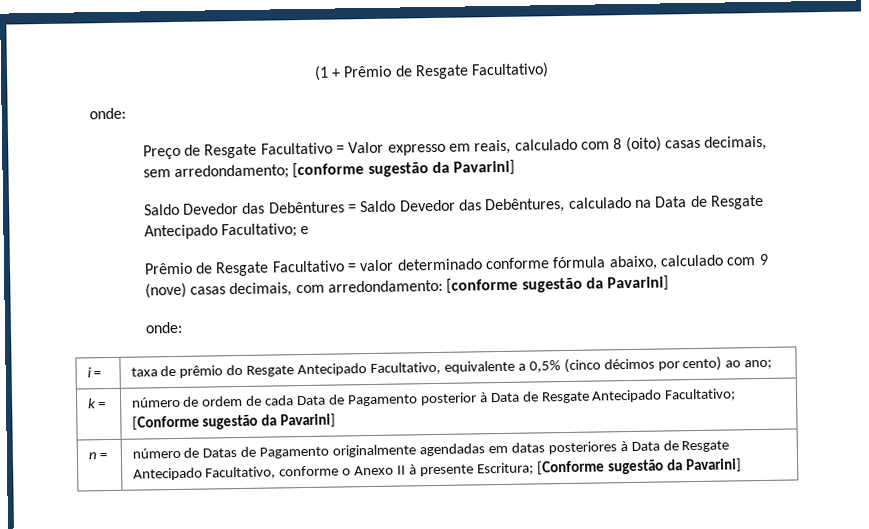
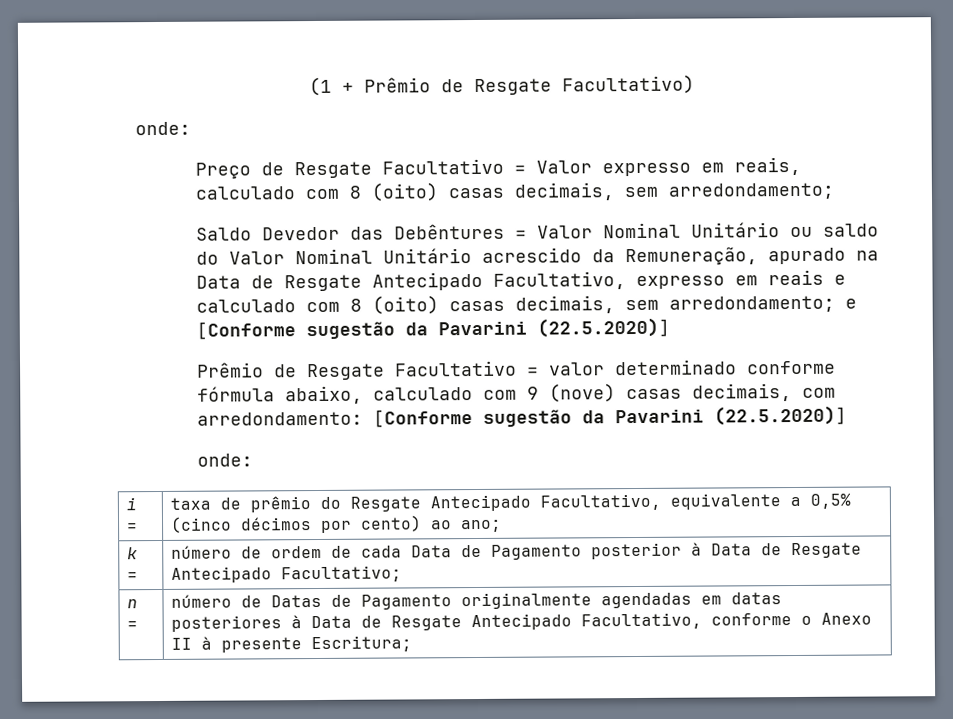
- Preço de Resgate Facultativo = Valor expresso em reais, calculado com 8 (oito) casas decimais, sem arredondamento; [conforme sugestão da Pavarini]
+ Preço de Resgate Facultativo = Valor expresso em reais, calculado com 8 (oito) casas decimais, sem arredondamento;
- Saldo Devedor das Debêntures = Saldo Devedor das Debêntures, calculado na Data de Resgate Antecipado Facultativo; e
+ Saldo Devedor das Debêntures = Valor Nominal Unitário ou saldo do Valor Nominal Unitário acrescido da Remuneração, apurado na Data de Resgate Antecipado Facultativo, expresso em reais e calculado com 8 (oito) casas decimais, sem arredondamento; e [Conforme sugestão da Pavarini (22.5.2020)]
- Prêmio de Resgate Facultativo = valor determinado conforme fórmula abaixo, calculado com 9 (nove) casas decimais, com arredondamento: [conforme sugestão da Pavarini]
+ Prêmio de Resgate Facultativo = valor determinado conforme fórmula abaixo, calculado com 9 (nove) casas decimais, com arredondamento: [Conforme sugestão da Pavarini (22.5.2020)]
- k = | número de ordem de cada Data de Pagamento posterior à Data de Resgate Antecipado Facultativo; [Conforme sugestão da Pavarini]
+ k = | número de ordem de cada Data de Pagamento posterior à Data de Resgate Antecipado Facultativo;
- n = | número de Datas de Pagamento originalmente agendadas em datas posteriores à Data de Resgate Antecipado Facultativo, conforme o Anexo II à presente Escritura; [Conforme sugestão da Pavarini]
+ n = | número de Datas de Pagamento originalmente agendadas em datas posteriores à Data de Resgate Antecipado Facultativo, conforme o Anexo II à presente Escritura;

